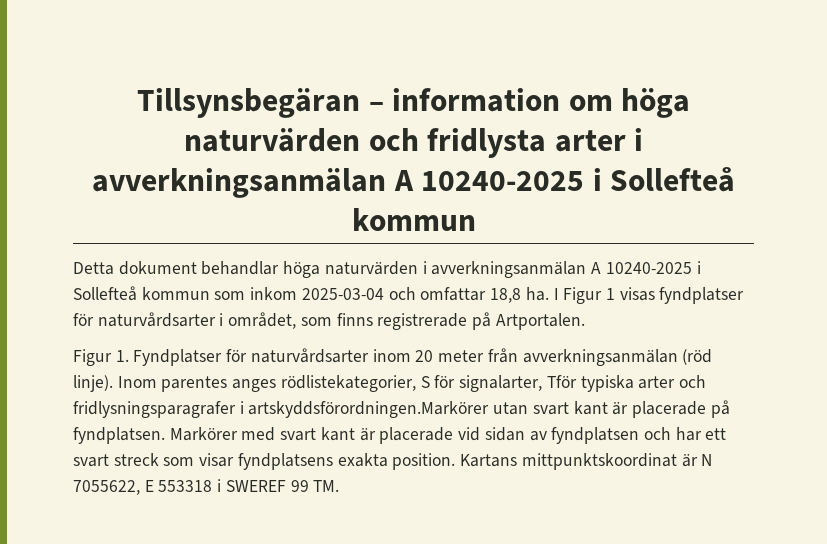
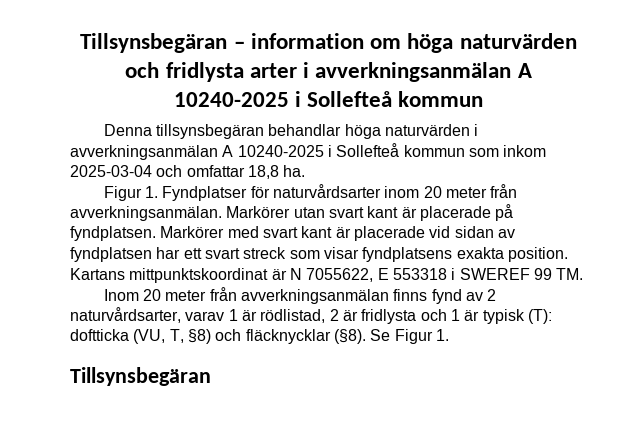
- Detta dokument behandlar höga naturvärden i avverkningsanmälan A 10240-2025 i Sollefteå kommun som inkom 2025-03-04 och omfattar 18,8 ha. I Figur 1 visas fyndplatser för naturvårdsarter i området, som finns registrerade på Artportalen.
+ Denna tillsynsbegäran behandlar höga naturvärden i avverkningsanmälan A 10240-2025 i Sollefteå kommun som inkom 2025-03-04 och omfattar 18,8 ha.
- Figur 1. Fyndplatser för naturvårdsarter inom 20 meter från avverkningsanmälan (röd linje). Inom parentes anges rödlistekategorier, S för signalarter, Tför typiska arter och fridlysningsparagrafer i artskyddsförordningen.Markörer utan svart kant är placerade på fyndplatsen.
+ Figur 1. Fyndplatser för naturvårdsarter inom 20 meter från avverkningsanmälan. Markörer utan svart kant är placerade på fyndplatsen.
- Markörer med svart kant är placerade vid sidan av fyndplatsen och har ett svart streck som visar fyndplatsens exakta position.
+ Markörer med svart kant är placerade vid sidan av fyndplatsen har ett svart streck som visar fyndplatsens exakta position.
+ Inom 20 meter från avverkningsanmälan finns fynd av 2 naturvårdsarter, varav 1 är rödlistad, 2 är fridlysta och 1 är typisk (T): doftticka (VU, T, §8) och fläcknycklar (§8). Se Figur 1.
+ Tillsynsbegäran

